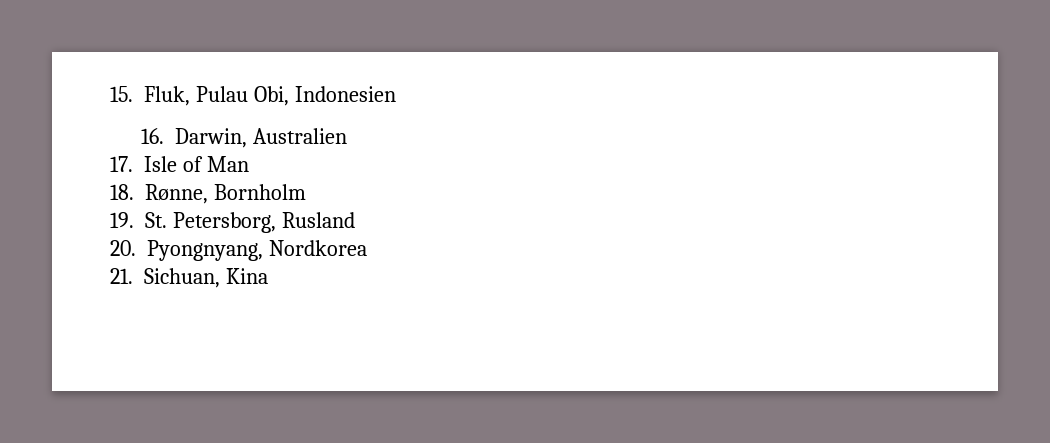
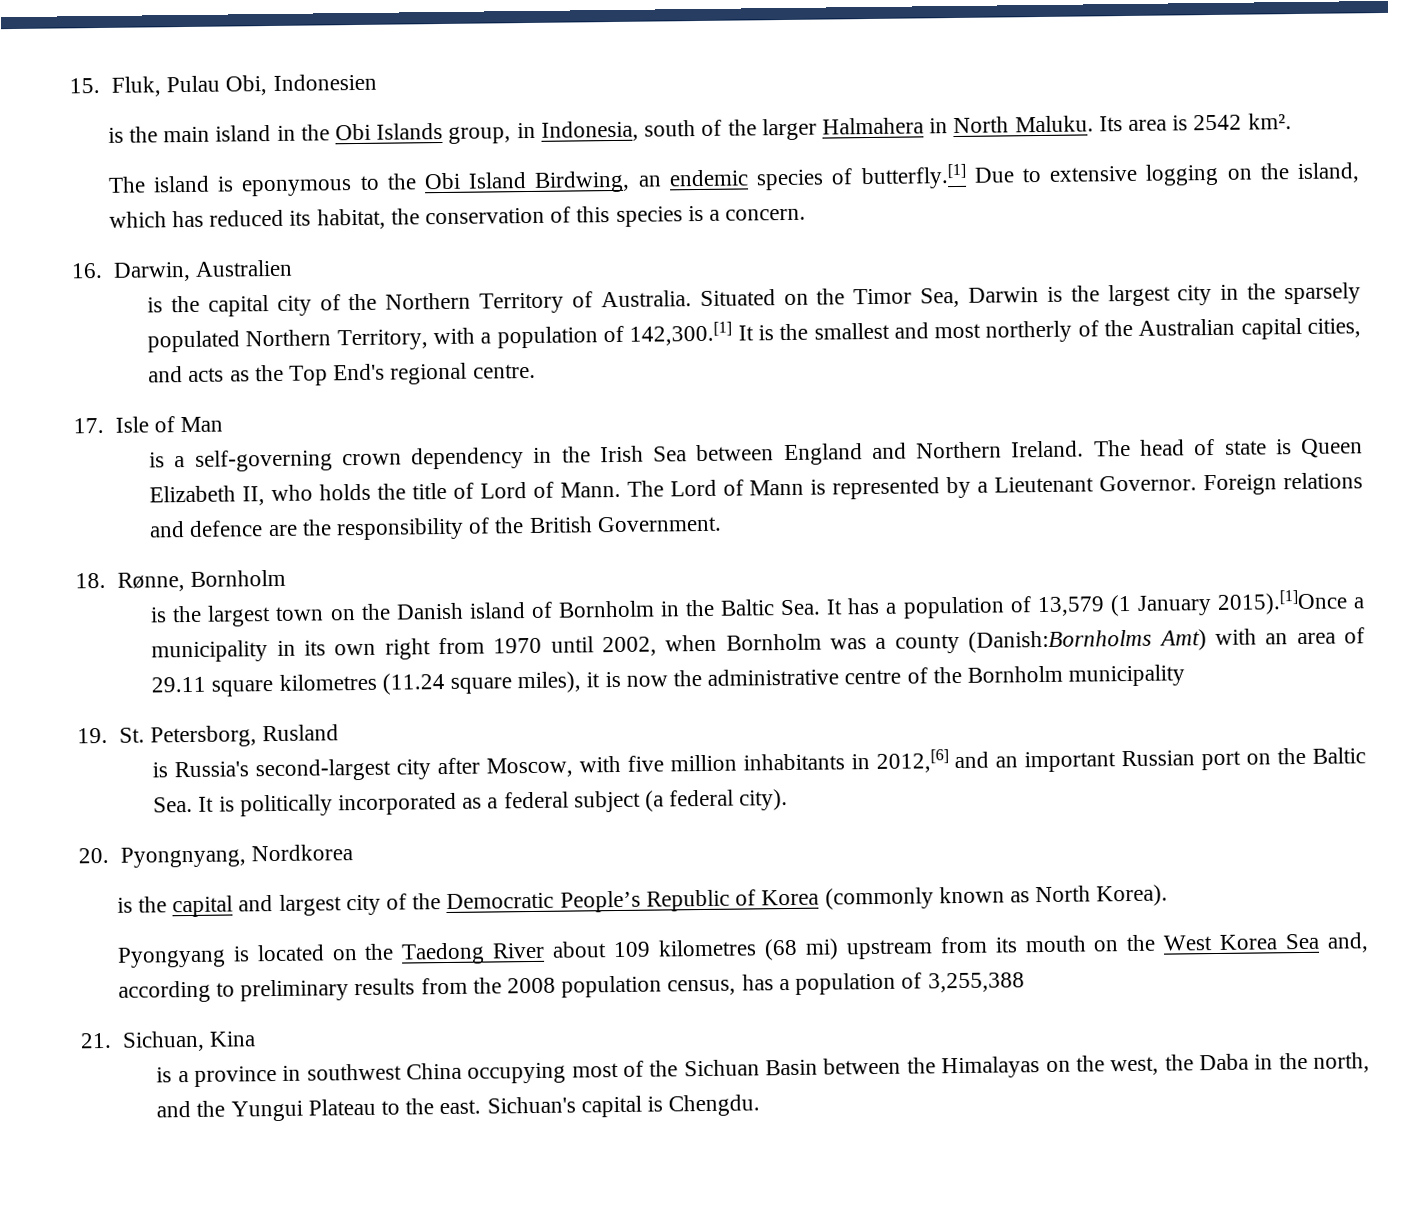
+ is the main island in the Obi Islands group, in Indonesia, south of the larger Halmahera in North Maluku. Its area is 2542 km².
+ The island is eponymous to the Obi Island Birdwing, an endemic species of butterfly.[1] Due to extensive logging on the island, which has reduced its habitat, the conservation of this species is a concern.
  16. Darwin, Australien
+ is the capital city of the Northern Territory of Australia. Situated on the Timor Sea, Darwin is the largest city in the sparsely populated Northern Territory, with a population of 142,300.[1] It is the smallest and most northerly of the Australian capital cities, and acts as the Top End's regional centre.
  17. Isle of Man
+ is a self-governing crown dependency in the Irish Sea between England and Northern Ireland. The head of state is Queen Elizabeth II, who holds the title of Lord of Mann. The Lord of Mann is represented by a Lieutenant Governor. Foreign relations and defence are the responsibility of the British Government.
  18. Rønne, Bornholm
+ is the largest town on the Danish island of Bornholm in the Baltic Sea. It has a population of 13,579 (1 January 2015).[1]Once a municipality in its own right from 1970 until 2002, when Bornholm was a county (Danish:Bornholms Amt) with an area of 29.11 square kilometres (11.24 square miles), it is now the administrative centre of the Bornholm municipality
  19. St. Petersborg, Rusland
+ is Russia's second-largest city after Moscow, with five million inhabitants in 2012,[6] and an important Russian port on the Baltic Sea. It is politically incorporated as a federal subject (a federal city).
  20. Pyongnyang, Nordkorea
+ is the capital and largest city of the Democratic People’s Republic of Korea (commonly known as North Korea).
+ Pyongyang is located on the Taedong River about 109 kilometres (68 mi) upstream from its mouth on the West Korea Sea and, according to preliminary results from the 2008 population census, has a population of 3,255,388
  21. Sichuan, Kina
+ is a province in southwest China occupying most of the Sichuan Basin between the Himalayas on the west, the Daba in the north, and the Yungui Plateau to the east. Sichuan's capital is Chengdu.

